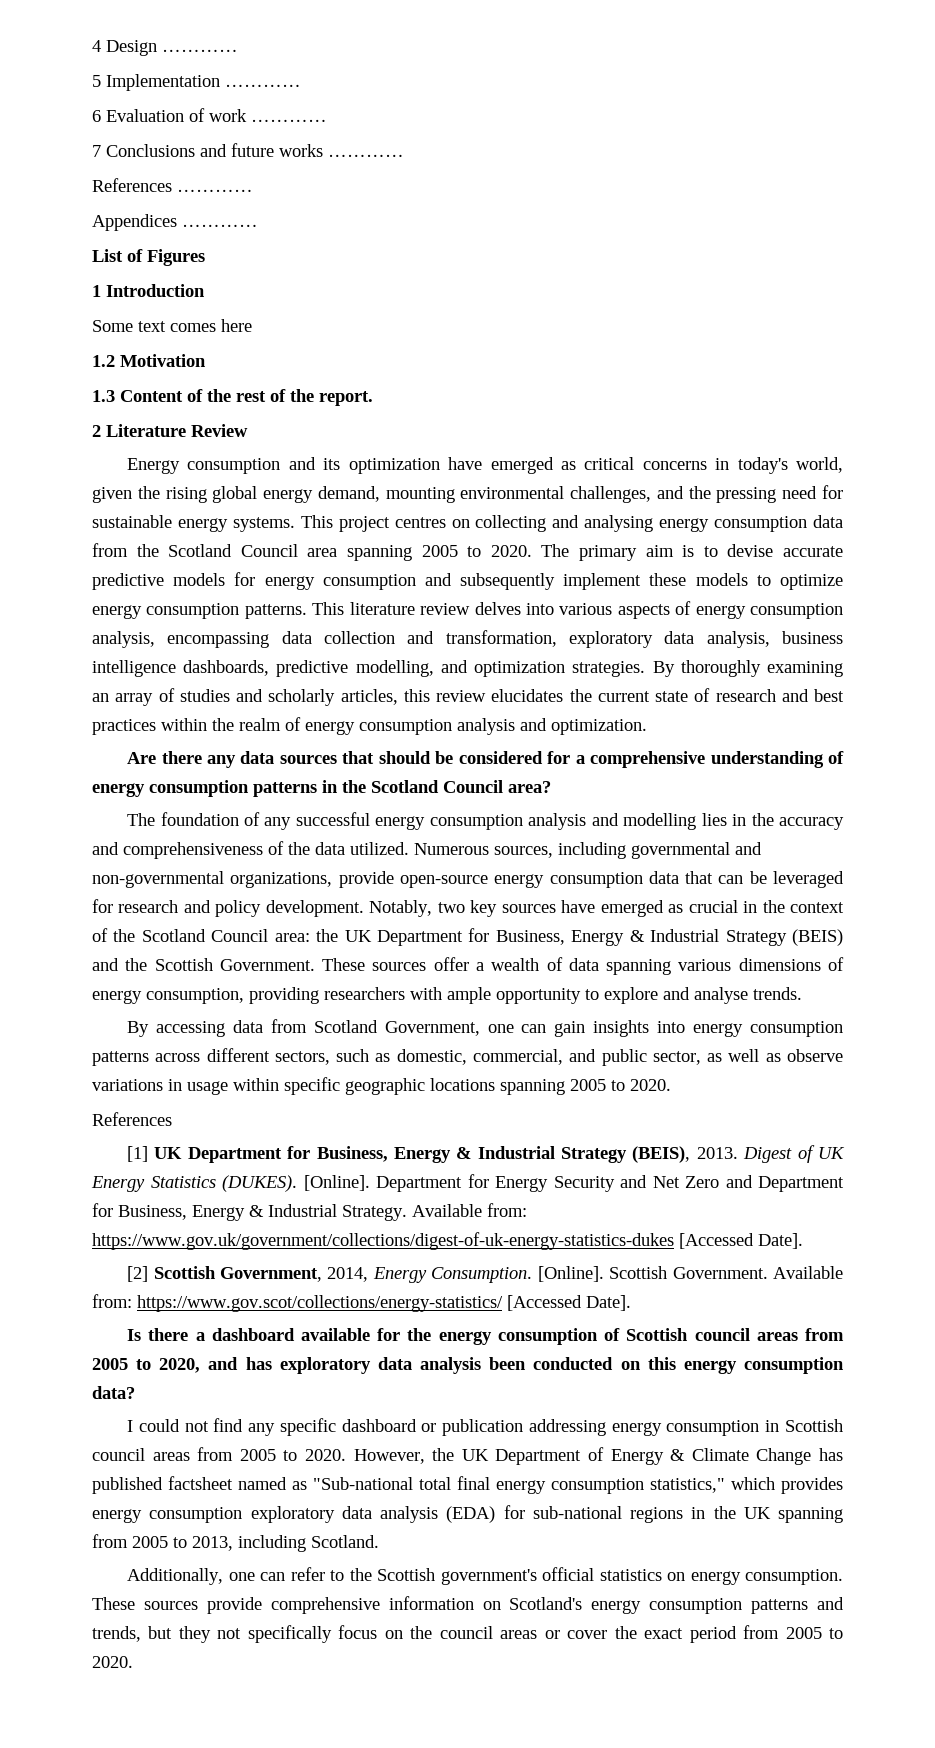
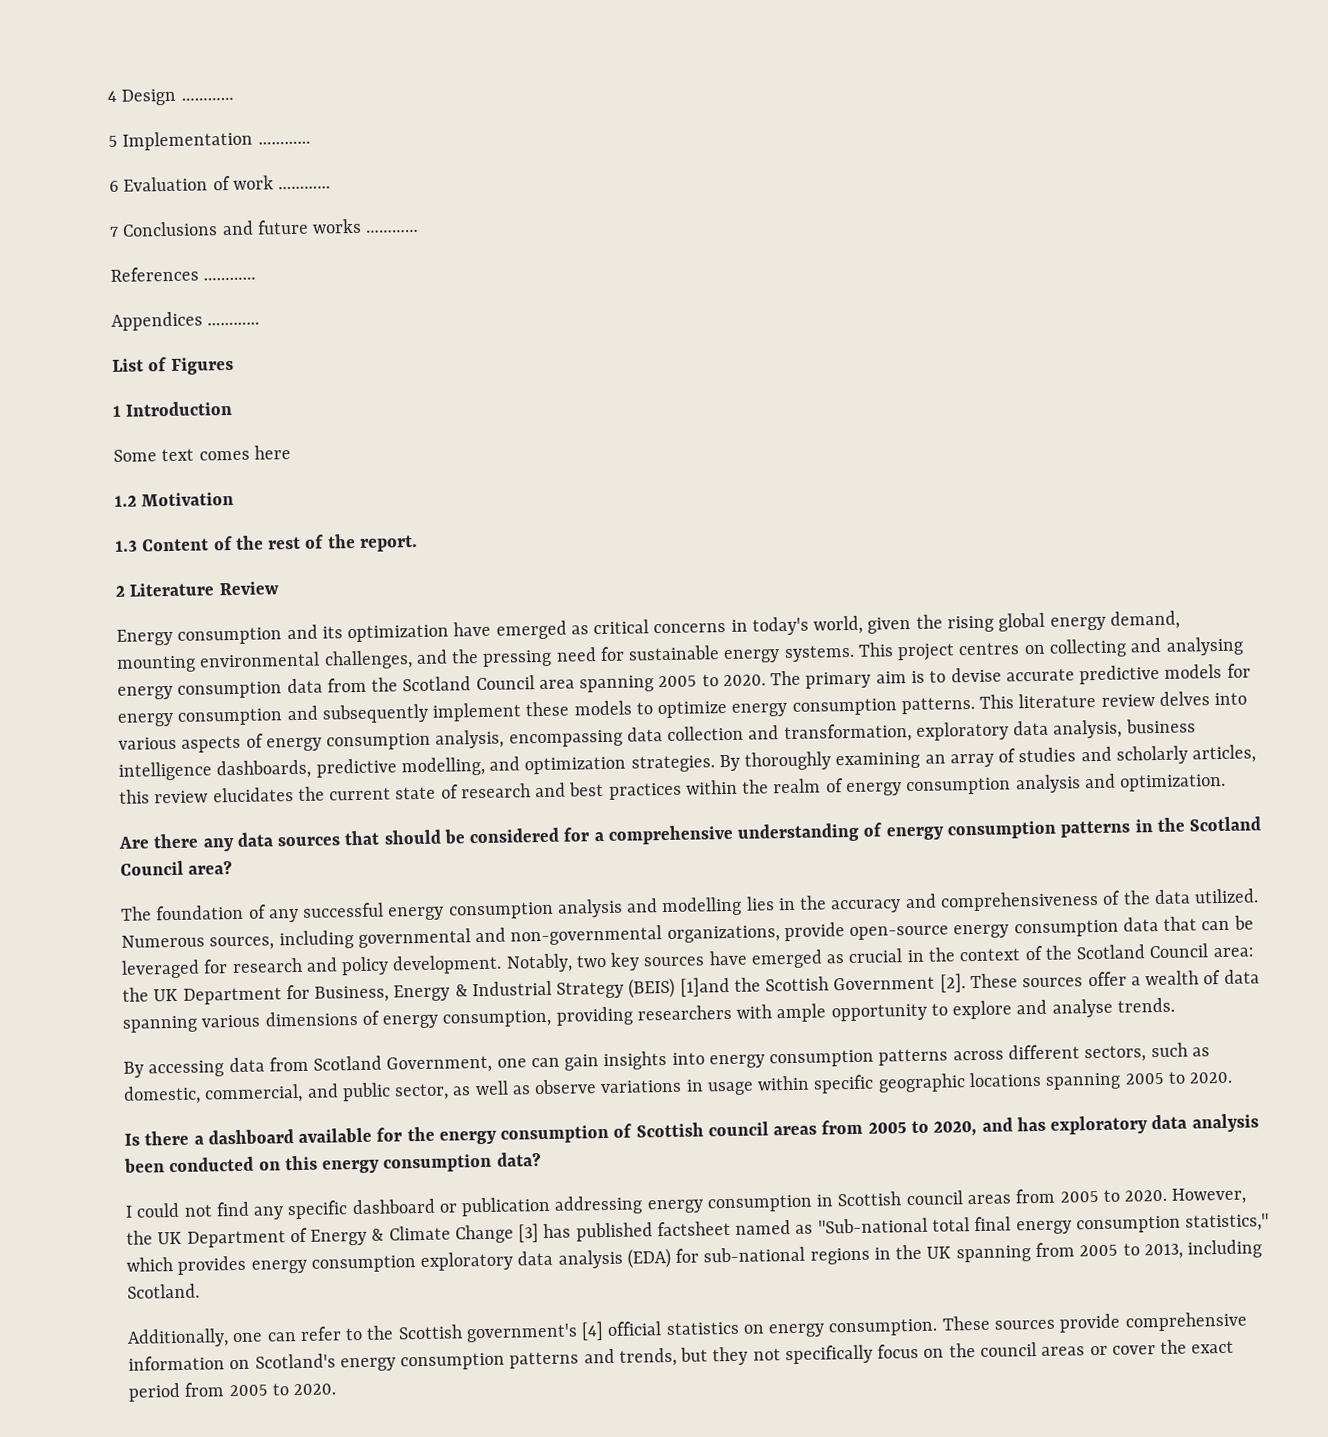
- Notably, two key sources have emerged as crucial in the context of the Scotland Council area: the UK Department for Business, Energy & Industrial Strategy (BEIS) and the Scottish Government.
+ Notably, two key sources have emerged as crucial in the context of the Scotland Council area: the UK Department for Business, Energy & Industrial Strategy (BEIS) [1]and the Scottish Government [2].
  By accessing data from Scotland Government, one can gain insights into energy consumption patterns across different sectors, such as domestic, commercial, and public sector, as well as observe variations in usage within specific geographic locations spanning 2005 to 2020.
- References
- [1] UK Department for Business, Energy & Industrial Strategy (BEIS), 2013. Digest of UK Energy Statistics (DUKES). [Online]. Department for Energy Security and Net Zero and Department for Business, Energy & Industrial Strategy. Available from: https://www.gov.uk/government/collections/digest-of-uk-energy-statistics-dukes [Accessed Date].
- [2] Scottish Government, 2014, Energy Consumption. [Online]. Scottish Government. Available from: https://www.gov.scot/collections/energy-statistics/ [Accessed Date].
- However, the UK Department of Energy & Climate Change has published factsheet named as "Sub-national total final energy consumption statistics," which provides energy consumption exploratory data analysis (EDA) for sub-national regions in the UK spanning from 2005 to 2013, including Scotland.
+ However, the UK Department of Energy & Climate Change [3] has published factsheet named as "Sub-national total final energy consumption statistics," which provides energy consumption exploratory data analysis (EDA) for sub-national regions in the UK spanning from 2005 to 2013, including Scotland.
- Additionally, one can refer to the Scottish government's official statistics on energy consumption.
+ Additionally, one can refer to the Scottish government's [4] official statistics on energy consumption.

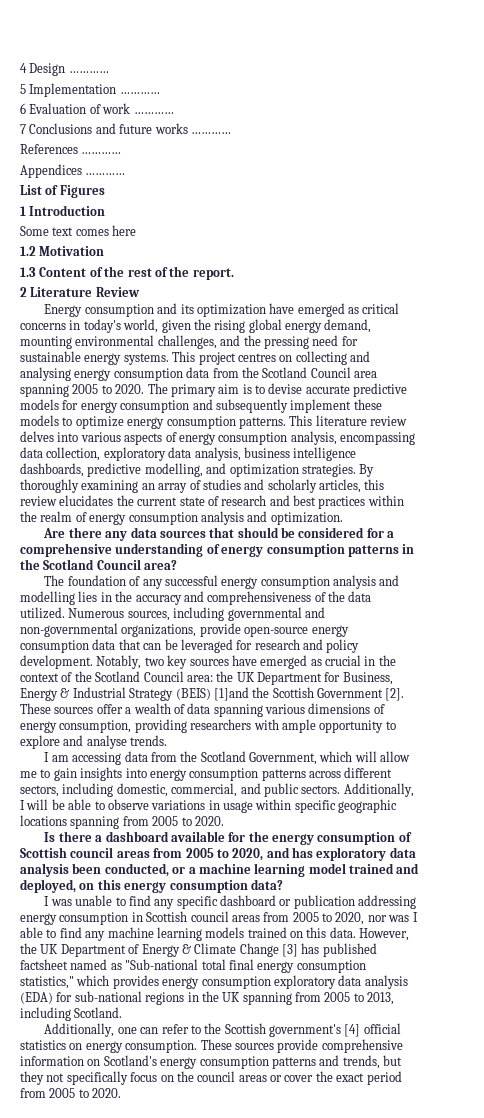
- This literature review delves into various aspects of energy consumption analysis, encompassing data collection and transformation, exploratory data analysis, business intelligence dashboards, predictive modelling, and optimization strategies.
+ This literature review delves into various aspects of energy consumption analysis, encompassing data collection, exploratory data analysis, business intelligence dashboards, predictive modelling, and optimization strategies.
- By accessing data from Scotland Government, one can gain insights into energy consumption patterns across different sectors, such as domestic, commercial, and public sector, as well as observe variations in usage within specific geographic locations spanning 2005 to 2020.
+ I am accessing data from the Scotland Government, which will allow me to gain insights into energy consumption patterns across different sectors, including domestic, commercial, and public sectors. Additionally, I will be able to observe variations in usage within specific geographic locations spanning from 2005 to 2020.
- Is there a dashboard available for the energy consumption of Scottish council areas from 2005 to 2020, and has exploratory data analysis been conducted on this energy consumption data?
+ Is there a dashboard available for the energy consumption of Scottish council areas from 2005 to 2020, and has exploratory data analysis been conducted, or a machine learning model trained and deployed, on this energy consumption data?
- I could not find any specific dashboard or publication addressing energy consumption in Scottish council areas from 2005 to 2020.
+ I was unable to find any specific dashboard or publication addressing energy consumption in Scottish council areas from 2005 to 2020, nor was I able to find any machine learning models trained on this data.

